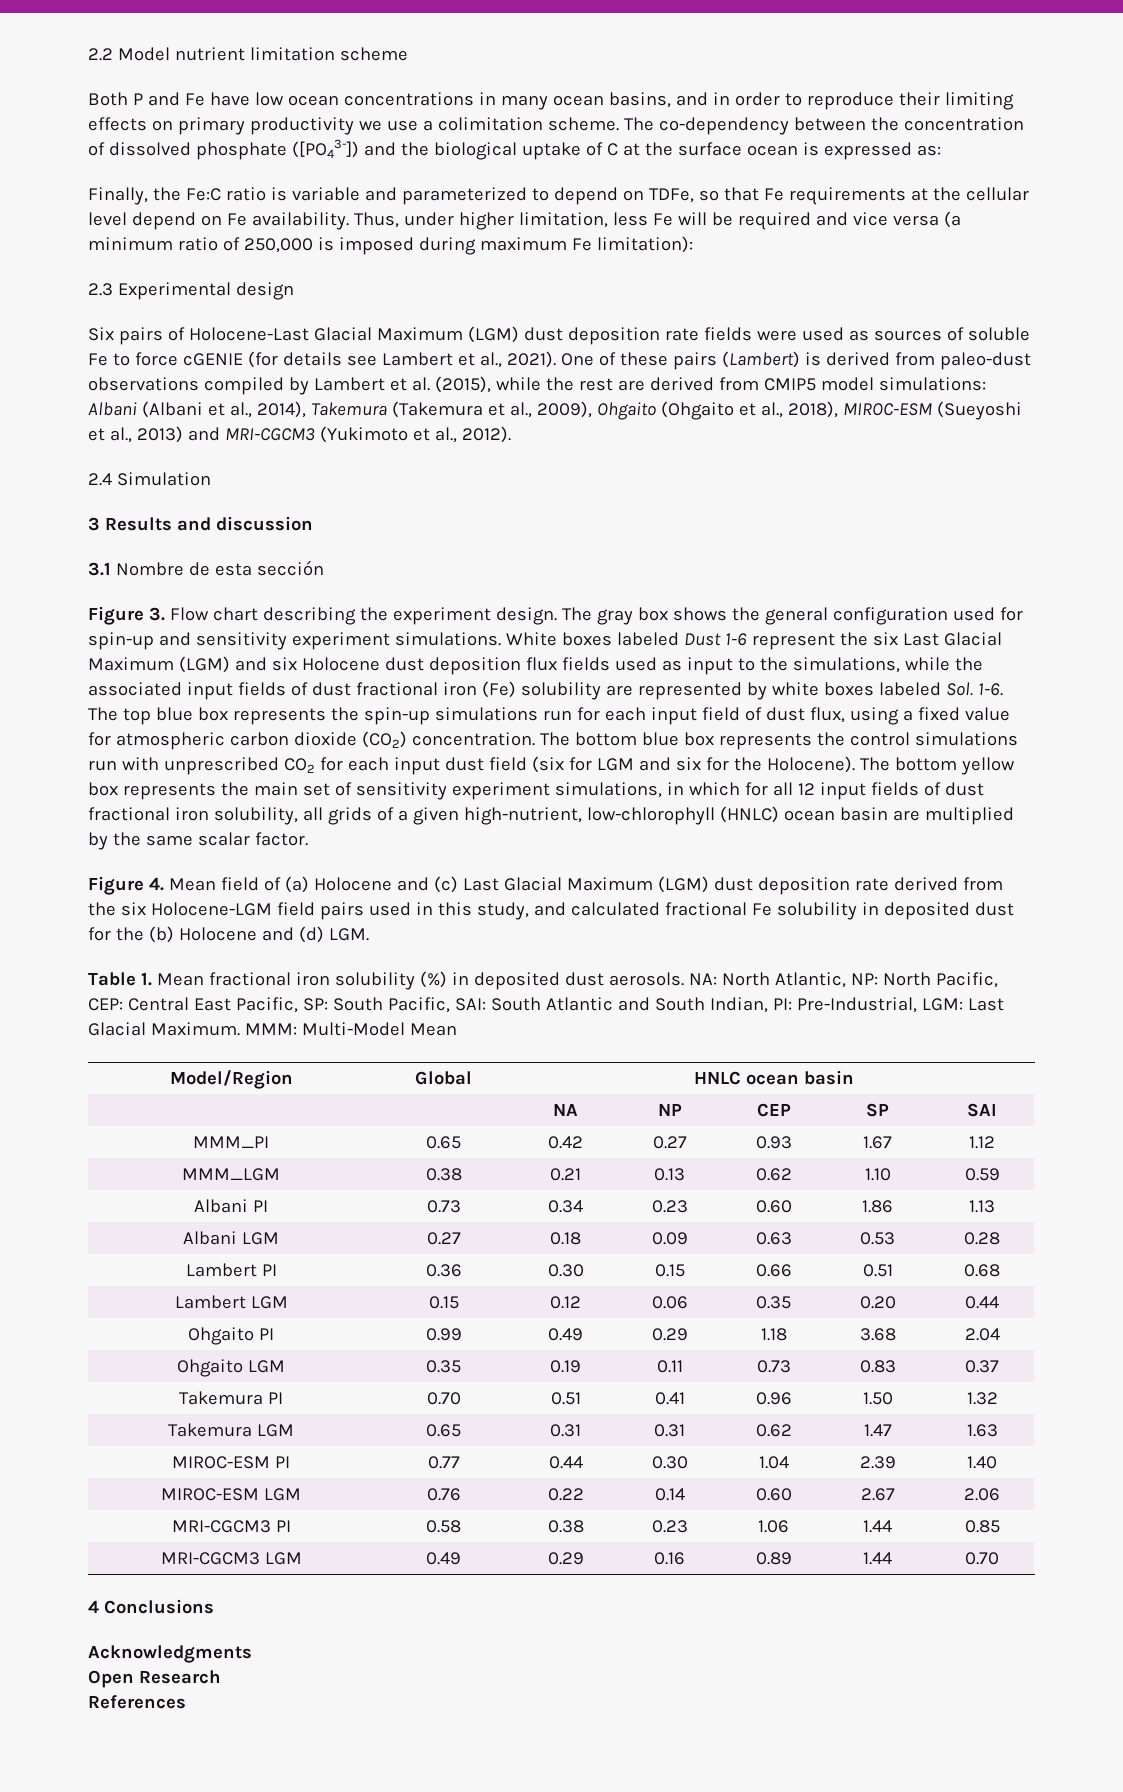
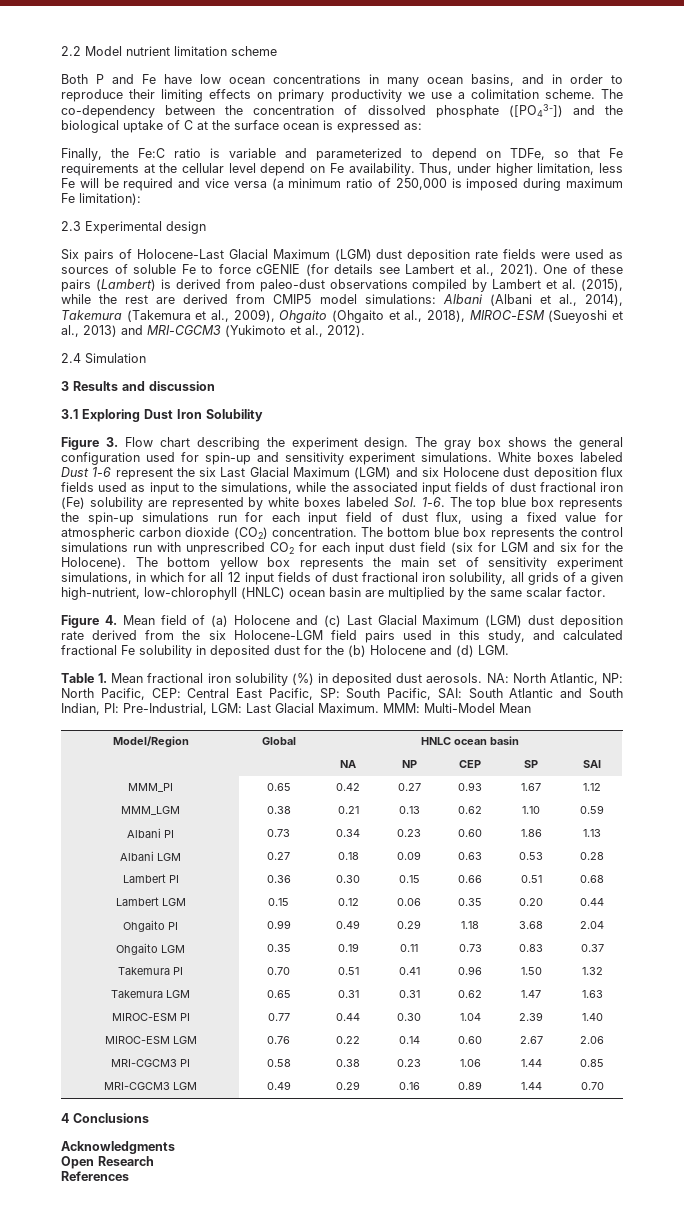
- 3.1 Nombre de esta sección
+ 3.1 Exploring Dust Iron Solubility

